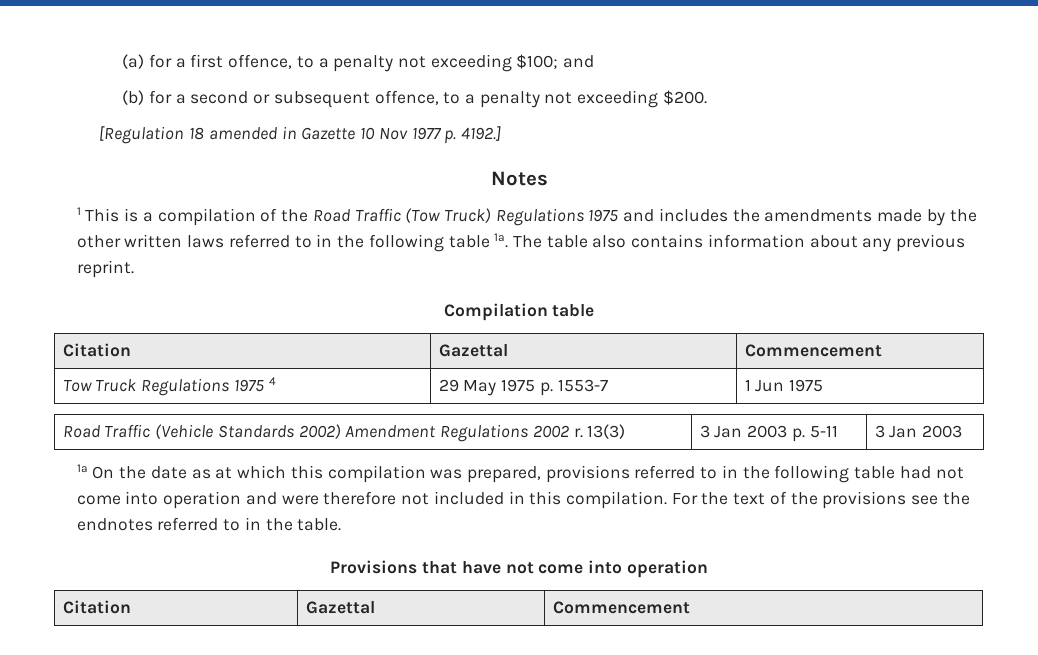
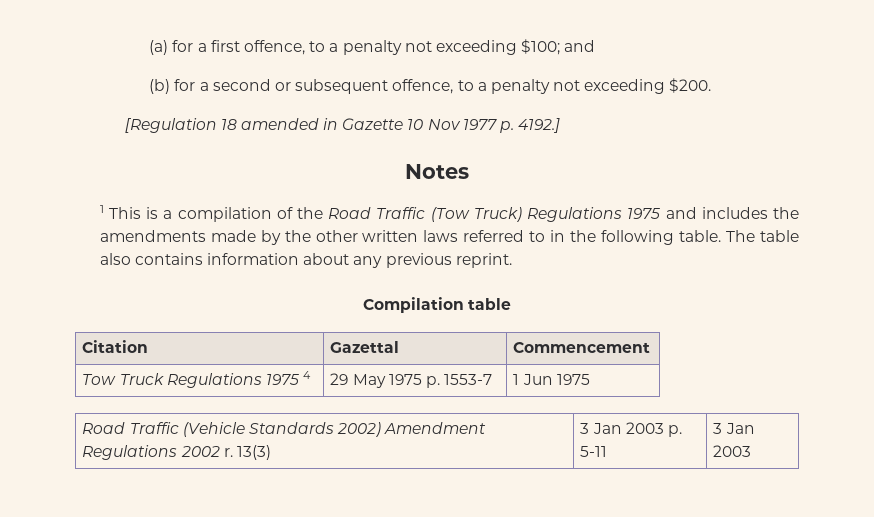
- 1 This is a compilation of the Road Traffic (Tow Truck) Regulations 1975 and includes the amendments made by the other written laws referred to in the following table 1a.
+ 1 This is a compilation of the Road Traffic (Tow Truck) Regulations 1975 and includes the amendments made by the other written laws referred to in the following table.
- 1a On the date as at which this compilation was prepared, provisions referred to in the following table had not come into operation and were therefore not included in this compilation. For the text of the provisions see the endnotes referred to in the table.
- Provisions that have not come into operation
- Citation | Gazettal | Commencement

